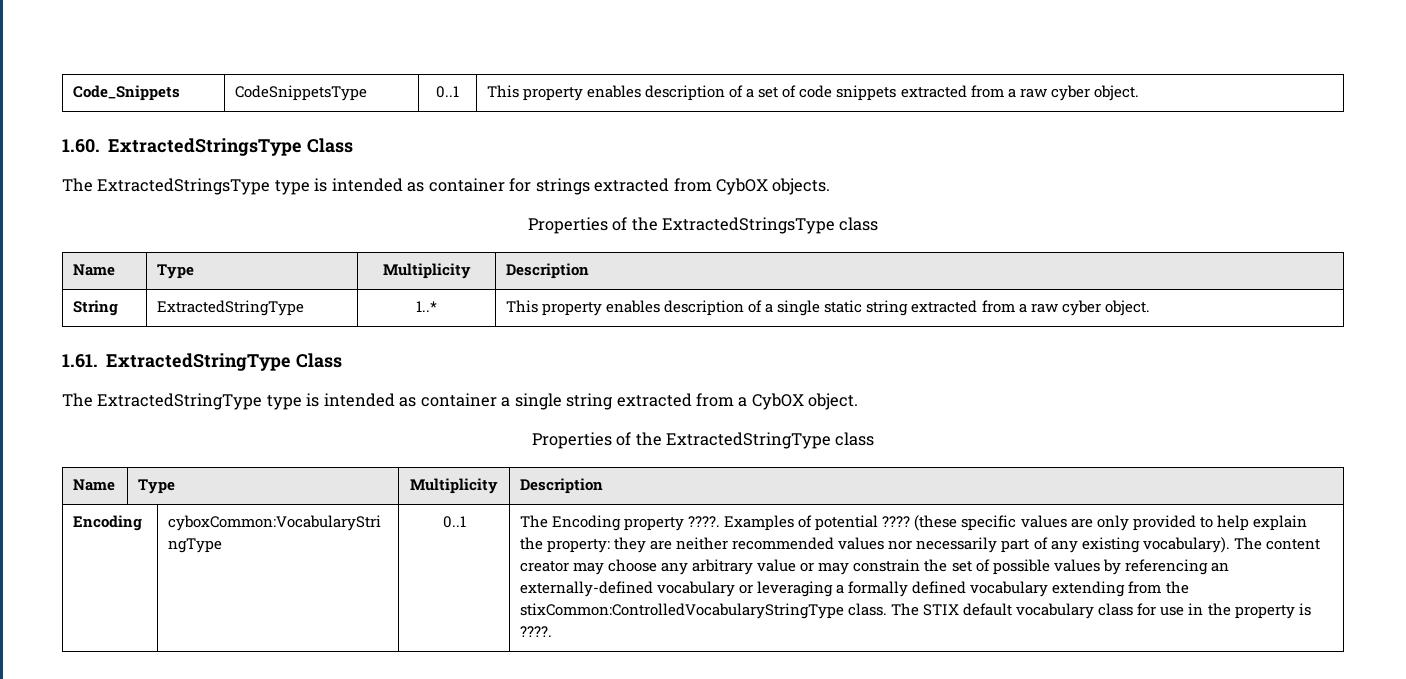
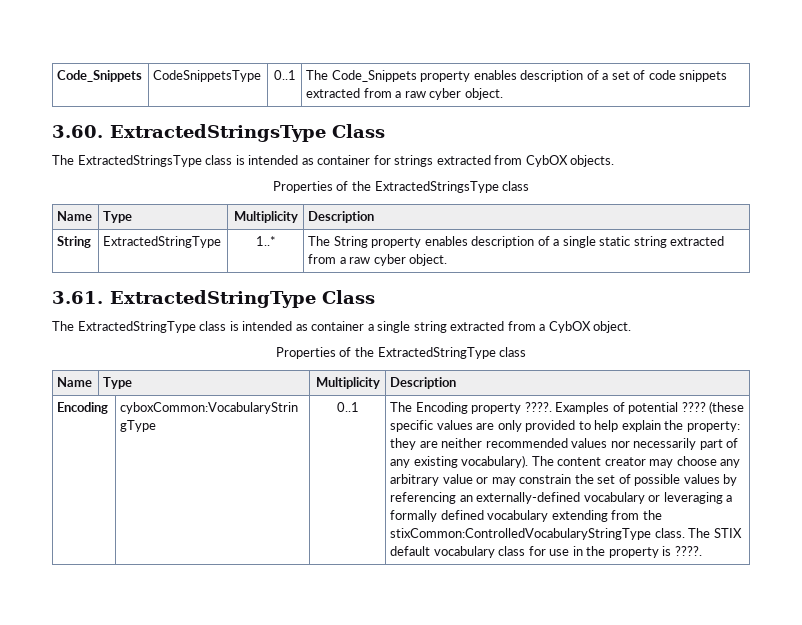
- Code_Snippets | CodeSnippetsType | 0..1 | This property enables description of a set of code snippets extracted from a raw cyber object.
+ Code_Snippets | CodeSnippetsType | 0..1 | The Code_Snippets property enables description of a set of code snippets extracted from a raw cyber object.
- 1.60. ExtractedStringsType Class
+ 3.60. ExtractedStringsType Class
- The ExtractedStringsType type is intended as container for strings extracted from CybOX objects.
+ The ExtractedStringsType class is intended as container for strings extracted from CybOX objects.
- String | ExtractedStringType | 1..* | This property enables description of a single static string extracted from a raw cyber object.
+ String | ExtractedStringType | 1..* | The String property enables description of a single static string extracted from a raw cyber object.
- 1.61. ExtractedStringType Class
+ 3.61. ExtractedStringType Class
- The ExtractedStringType type is intended as container a single string extracted from a CybOX object.
+ The ExtractedStringType class is intended as container a single string extracted from a CybOX object.

